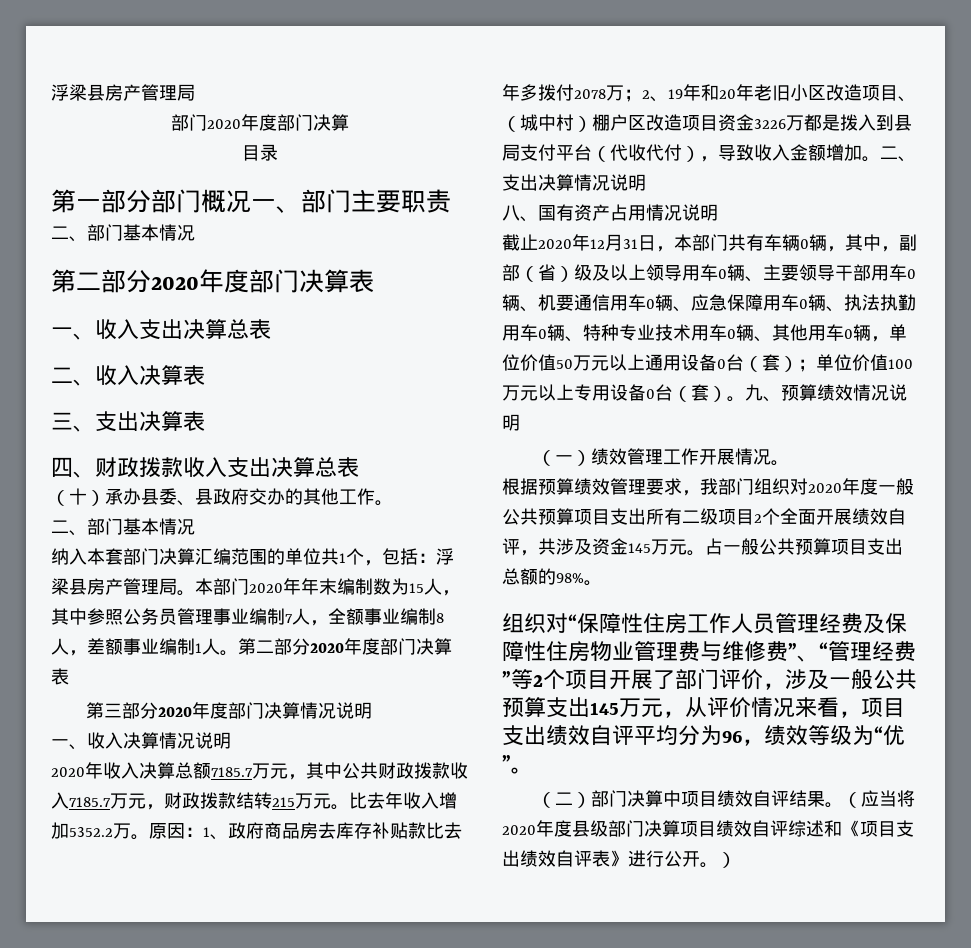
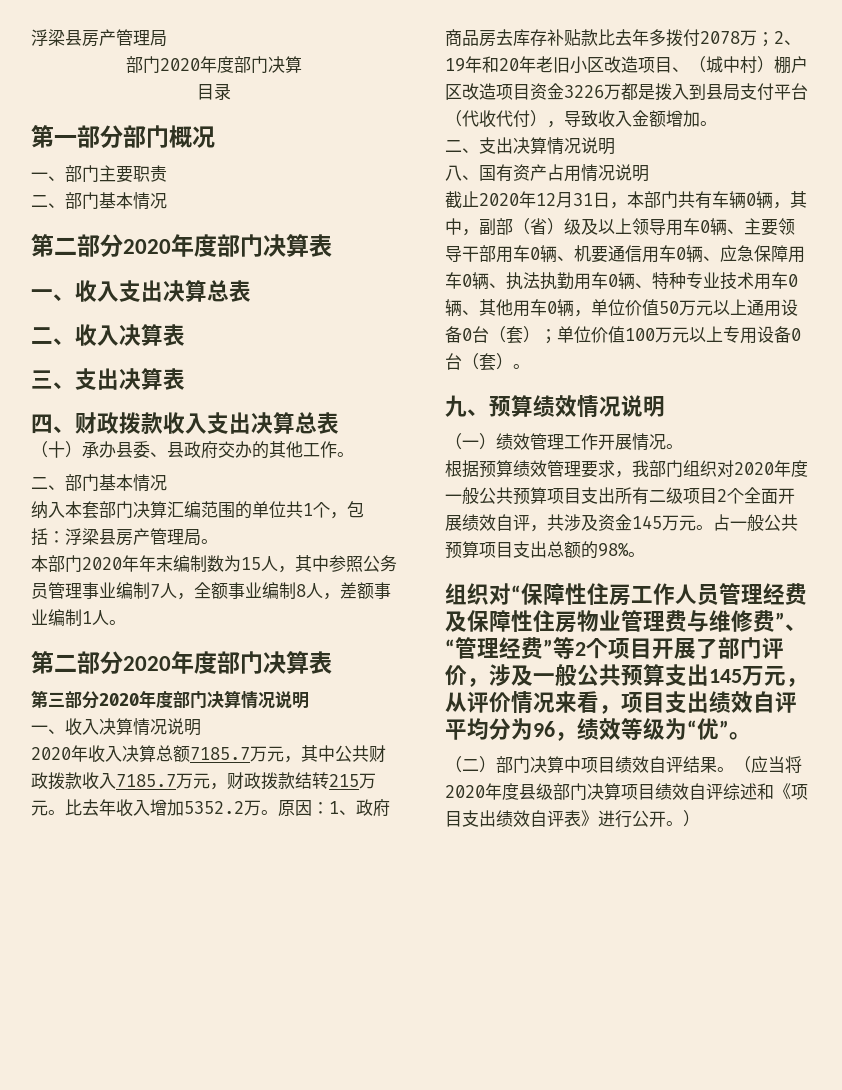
- 第一部分部门概况一、部门主要职责
+ 第一部分部门概况
+ 一、部门主要职责
- 纳入本套部门决算汇编范围的单位共1个，包括：浮梁县房产管理局。本部门2020年年末编制数为15人，其中参照公务员管理事业编制7人，全额事业编制8人，差额事业编制1人。第二部分2020年度部门决算表
+ 纳入本套部门决算汇编范围的单位共1个，包括：浮梁县房产管理局。
+ 本部门2020年年末编制数为15人，其中参照公务员管理事业编制7人，全额事业编制8人，差额事业编制1人。
+ 第二部分2020年度部门决算表
- 原因：1、政府商品房去库存补贴款比去年多拨付2078万；2、19年和20年老旧小区改造项目、（城中村）棚户区改造项目资金3226万都是拨入到县局支付平台（代收代付），导致收入金额增加。二、支出决算情况说明
+ 原因：1、政府商品房去库存补贴款比去年多拨付2078万；2、19年和20年老旧小区改造项目、（城中村）棚户区改造项目资金3226万都是拨入到县局支付平台（代收代付），导致收入金额增加。
+ 二、支出决算情况说明
- 单位价值100万元以上专用设备0台（套）。九、预算绩效情况说明
+ 单位价值100万元以上专用设备0台（套）。
+ 九、预算绩效情况说明

